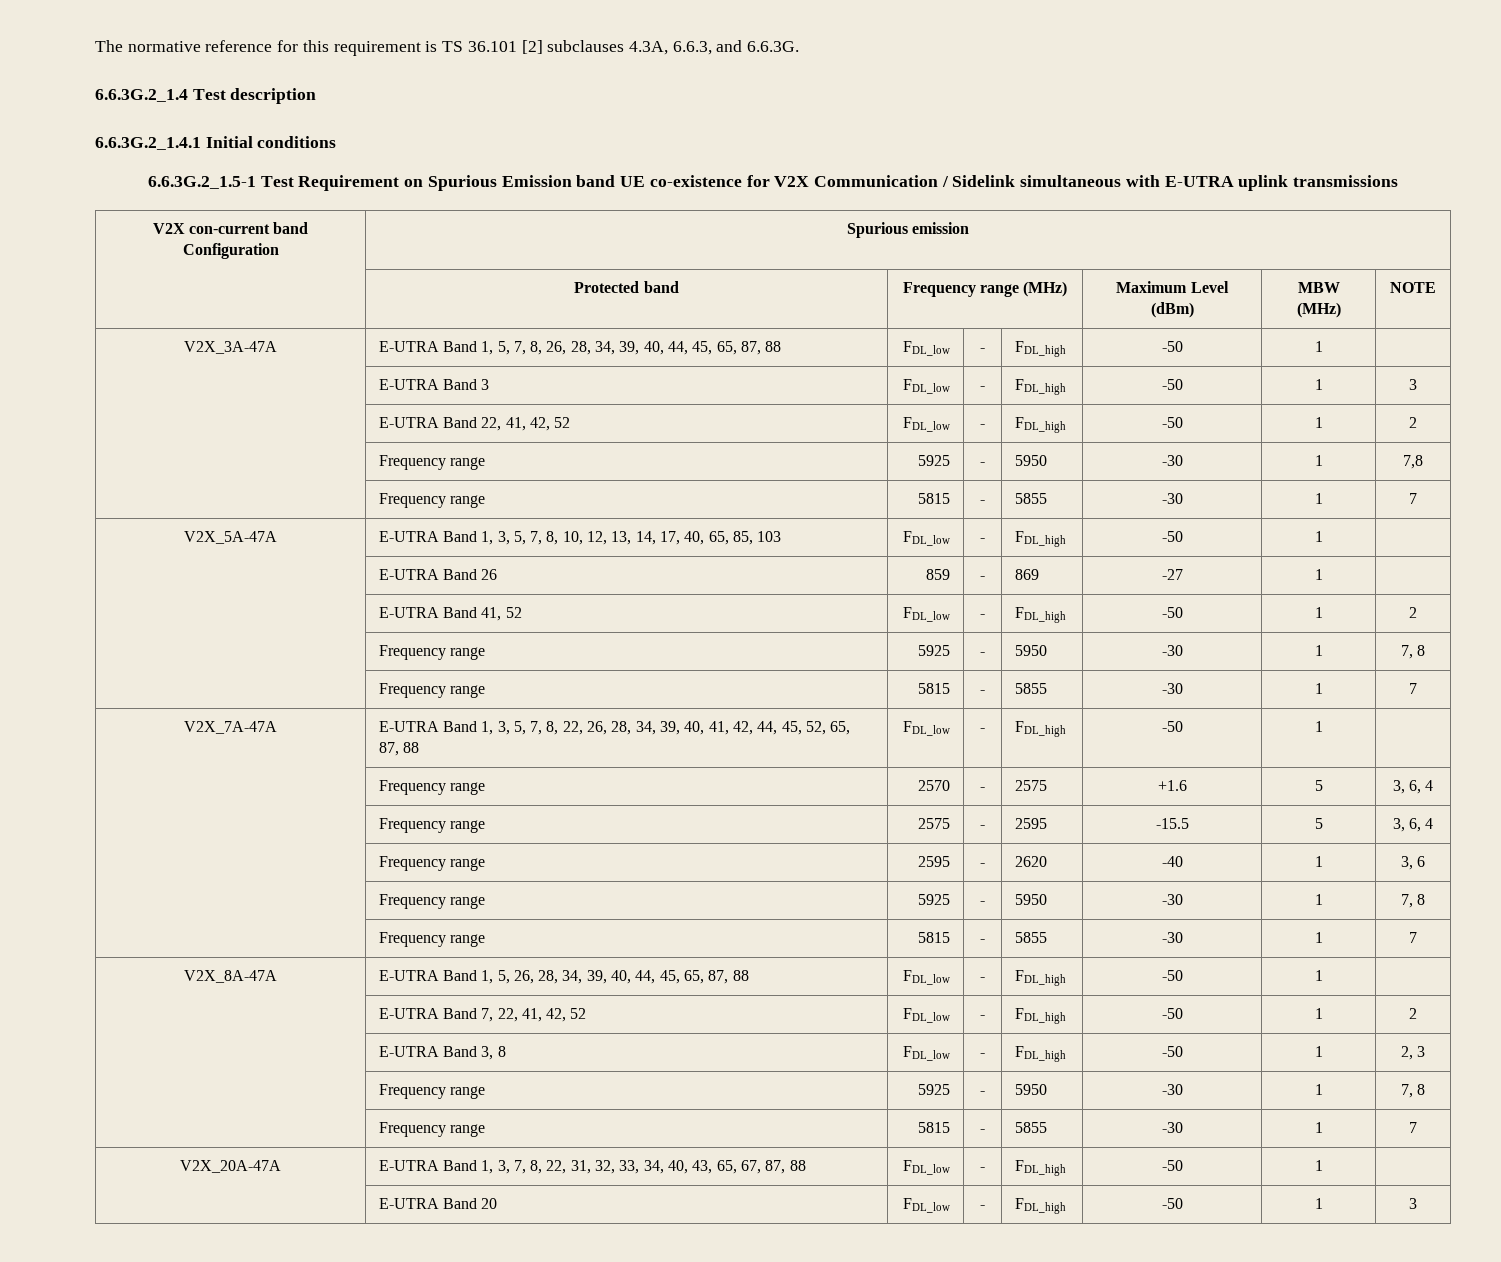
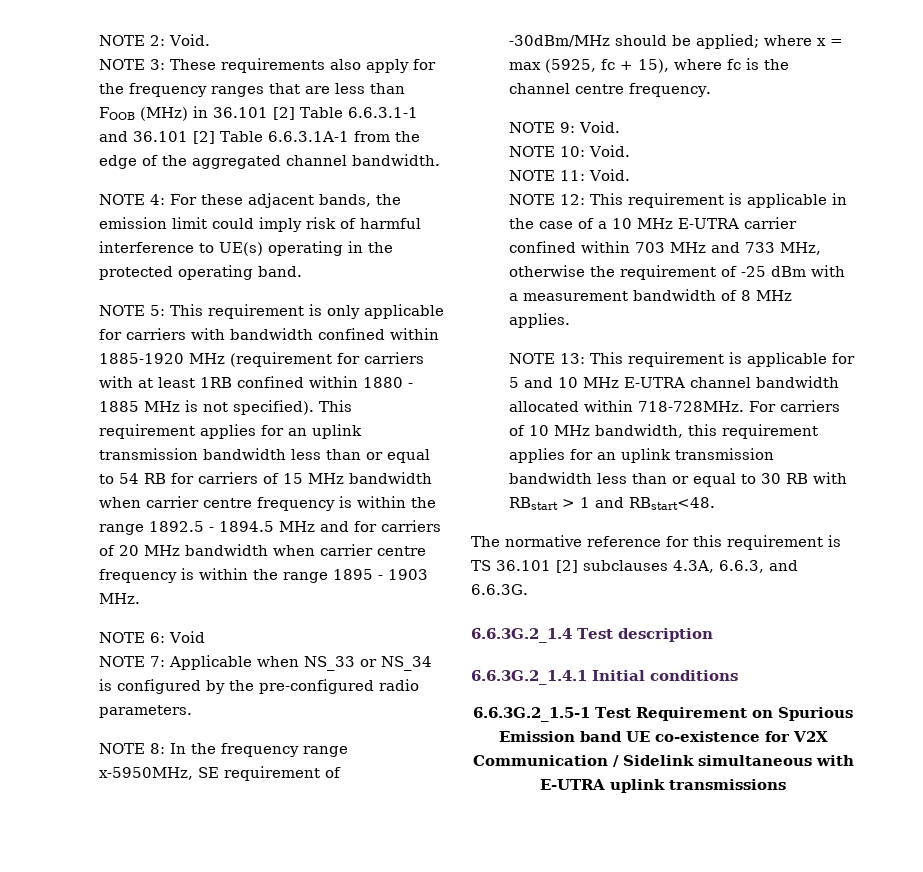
+ NOTE 2: Void.
+ NOTE 3: These requirements also apply for the frequency ranges that are less than FOOB (MHz) in 36.101 [2] Table 6.6.3.1-1 and 36.101 [2] Table 6.6.3.1A-1 from the edge of the aggregated channel bandwidth.
+ NOTE 4: For these adjacent bands, the emission limit could imply risk of harmful interference to UE(s) operating in the protected operating band.
+ NOTE 5: This requirement is only applicable for carriers with bandwidth confined within 1885-1920 MHz (requirement for carriers with at least 1RB confined within 1880 - 1885 MHz is not specified). This requirement applies for an uplink transmission bandwidth less than or equal to 54 RB for carriers of 15 MHz bandwidth when carrier centre frequency is within the range 1892.5 - 1894.5 MHz and for carriers of 20 MHz bandwidth when carrier centre frequency is within the range 1895 - 1903 MHz.
+ NOTE 6: Void
+ NOTE 7: Applicable when NS_33 or NS_34 is configured by the pre-configured radio parameters.
+ NOTE 8: In the frequency range x-5950MHz, SE requirement of -30dBm/MHz should be applied; where x = max (5925, fc + 15), where fc is the channel centre frequency.
+ NOTE 9: Void.
+ NOTE 10: Void.
+ NOTE 11: Void.
+ NOTE 12: This requirement is applicable in the case of a 10 MHz E-UTRA carrier confined within 703 MHz and 733 MHz, otherwise the requirement of -25 dBm with a measurement bandwidth of 8 MHz applies.
+ NOTE 13: This requirement is applicable for 5 and 10 MHz E-UTRA channel bandwidth allocated within 718-728MHz. For carriers of 10 MHz bandwidth, this requirement applies for an uplink transmission bandwidth less than or equal to 30 RB with RBstart > 1 and RBstart<48.
- V2X con-current band Configuration | Spurious emission
- | Protected band | Frequency range (MHz) | Maximum Level (dBm) | MBW (MHz) | NOTE
- V2X_3A-47A | E-UTRA Band 1, 5, 7, 8, 26, 28, 34, 39, 40, 44, 45, 65, 87, 88 | FDL_low | - | FDL_high | -50 | 1 |
- | E-UTRA Band 3 | FDL_low | - | FDL_high | -50 | 1 | 3
- | E-UTRA Band 22, 41, 42, 52 | FDL_low | - | FDL_high | -50 | 1 | 2
- | Frequency range | 5925 | - | 5950 | -30 | 1 | 7,8
- | Frequency range | 5815 | - | 5855 | -30 | 1 | 7
- V2X_5A-47A | E-UTRA Band 1, 3, 5, 7, 8, 10, 12, 13, 14, 17, 40, 65, 85, 103 | FDL_low | - | FDL_high | -50 | 1 |
- | E-UTRA Band 26 | 859 | - | 869 | -27 | 1 |
- | E-UTRA Band 41, 52 | FDL_low | - | FDL_high | -50 | 1 | 2
- | Frequency range | 5925 | - | 5950 | -30 | 1 | 7, 8
- | Frequency range | 5815 | - | 5855 | -30 | 1 | 7
- V2X_7A-47A | E-UTRA Band 1, 3, 5, 7, 8, 22, 26, 28, 34, 39, 40, 41, 42, 44, 45, 52, 65, 87, 88 | FDL_low | - | FDL_high | -50 | 1 |
- | Frequency range | 2570 | - | 2575 | +1.6 | 5 | 3, 6, 4
- | Frequency range | 2575 | - | 2595 | -15.5 | 5 | 3, 6, 4
- | Frequency range | 2595 | - | 2620 | -40 | 1 | 3, 6
- | Frequency range | 5925 | - | 5950 | -30 | 1 | 7, 8
- | Frequency range | 5815 | - | 5855 | -30 | 1 | 7
- V2X_8A-47A | E-UTRA Band 1, 5, 26, 28, 34, 39, 40, 44, 45, 65, 87, 88 | FDL_low | - | FDL_high | -50 | 1 |
- | E-UTRA Band 7, 22, 41, 42, 52 | FDL_low | - | FDL_high | -50 | 1 | 2
- | E-UTRA Band 3, 8 | FDL_low | - | FDL_high | -50 | 1 | 2, 3
- | Frequency range | 5925 | - | 5950 | -30 | 1 | 7, 8
- | Frequency range | 5815 | - | 5855 | -30 | 1 | 7
- V2X_20A-47A | E-UTRA Band 1, 3, 7, 8, 22, 31, 32, 33, 34, 40, 43, 65, 67, 87, 88 | FDL_low | - | FDL_high | -50 | 1 |
- | E-UTRA Band 20 | FDL_low | - | FDL_high | -50 | 1 | 3

